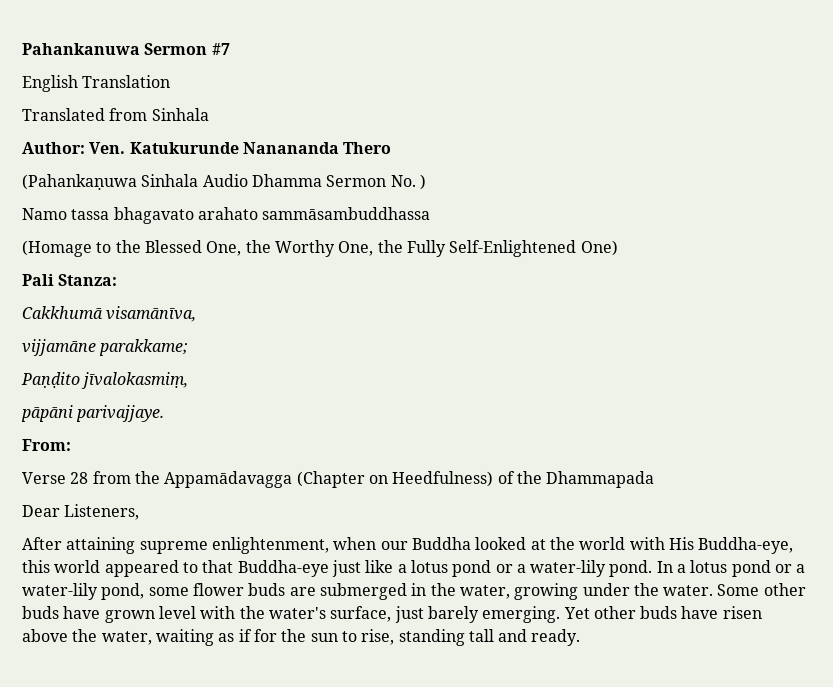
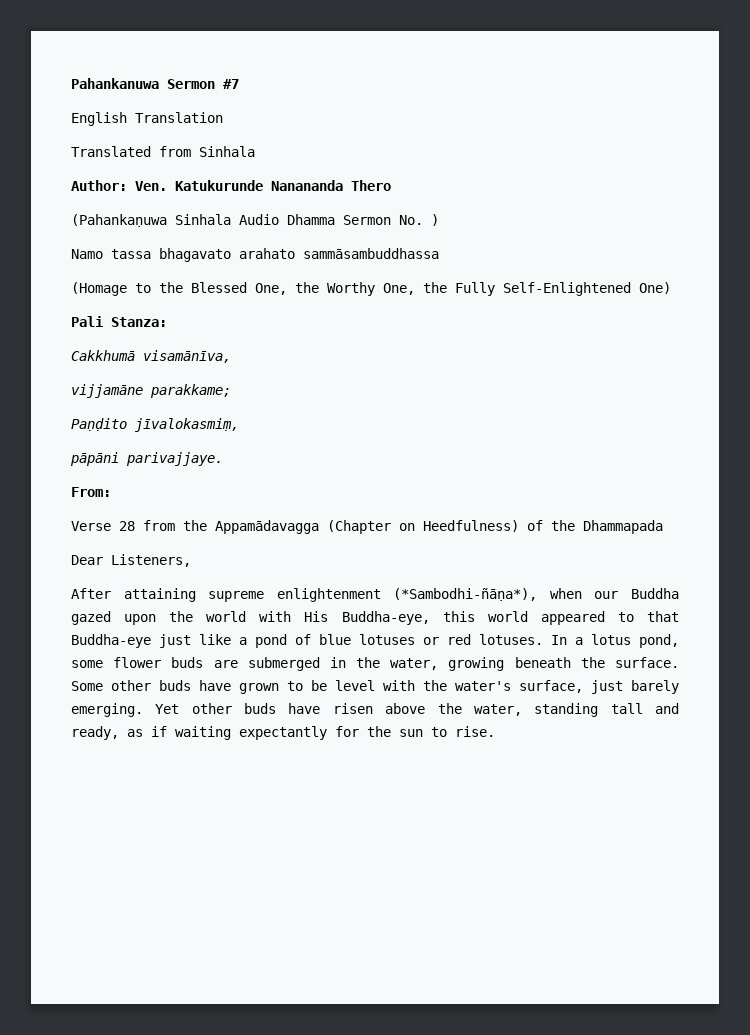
- After attaining supreme enlightenment, when our Buddha looked at the world with His Buddha-eye, this world appeared to that Buddha-eye just like a lotus pond or a water-lily pond. In a lotus pond or a water-lily pond, some flower buds are submerged in the water, growing under the water.
+ After attaining supreme enlightenment (*Sambodhi-ñāṇa*), when our Buddha gazed upon the world with His Buddha-eye, this world appeared to that Buddha-eye just like a pond of blue lotuses or red lotuses. In a lotus pond, some flower buds are submerged in the water, growing beneath the surface.
- Some other buds have grown level with the water's surface, just barely emerging.
+ Some other buds have grown to be level with the water's surface, just barely emerging.
- Yet other buds have risen above the water, waiting as if for the sun to rise, standing tall and ready.
+ Yet other buds have risen above the water, standing tall and ready, as if waiting expectantly for the sun to rise.

